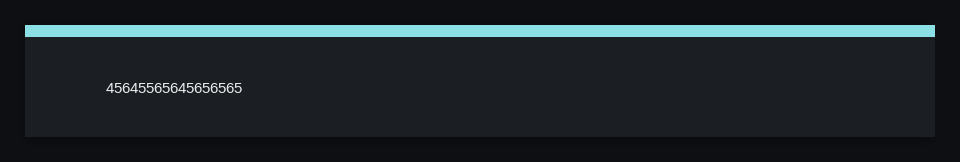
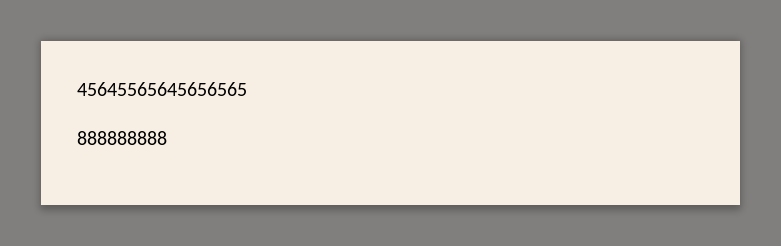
+ 888888888

